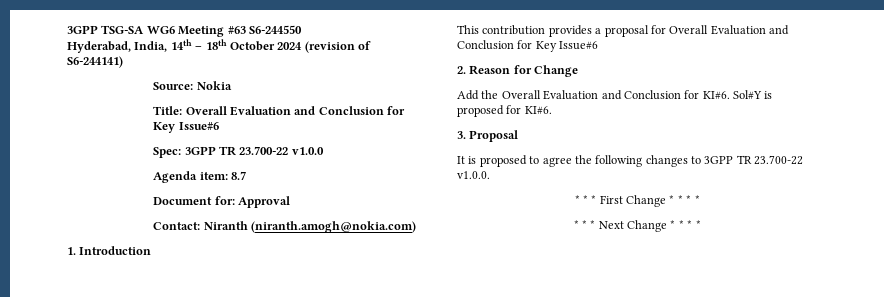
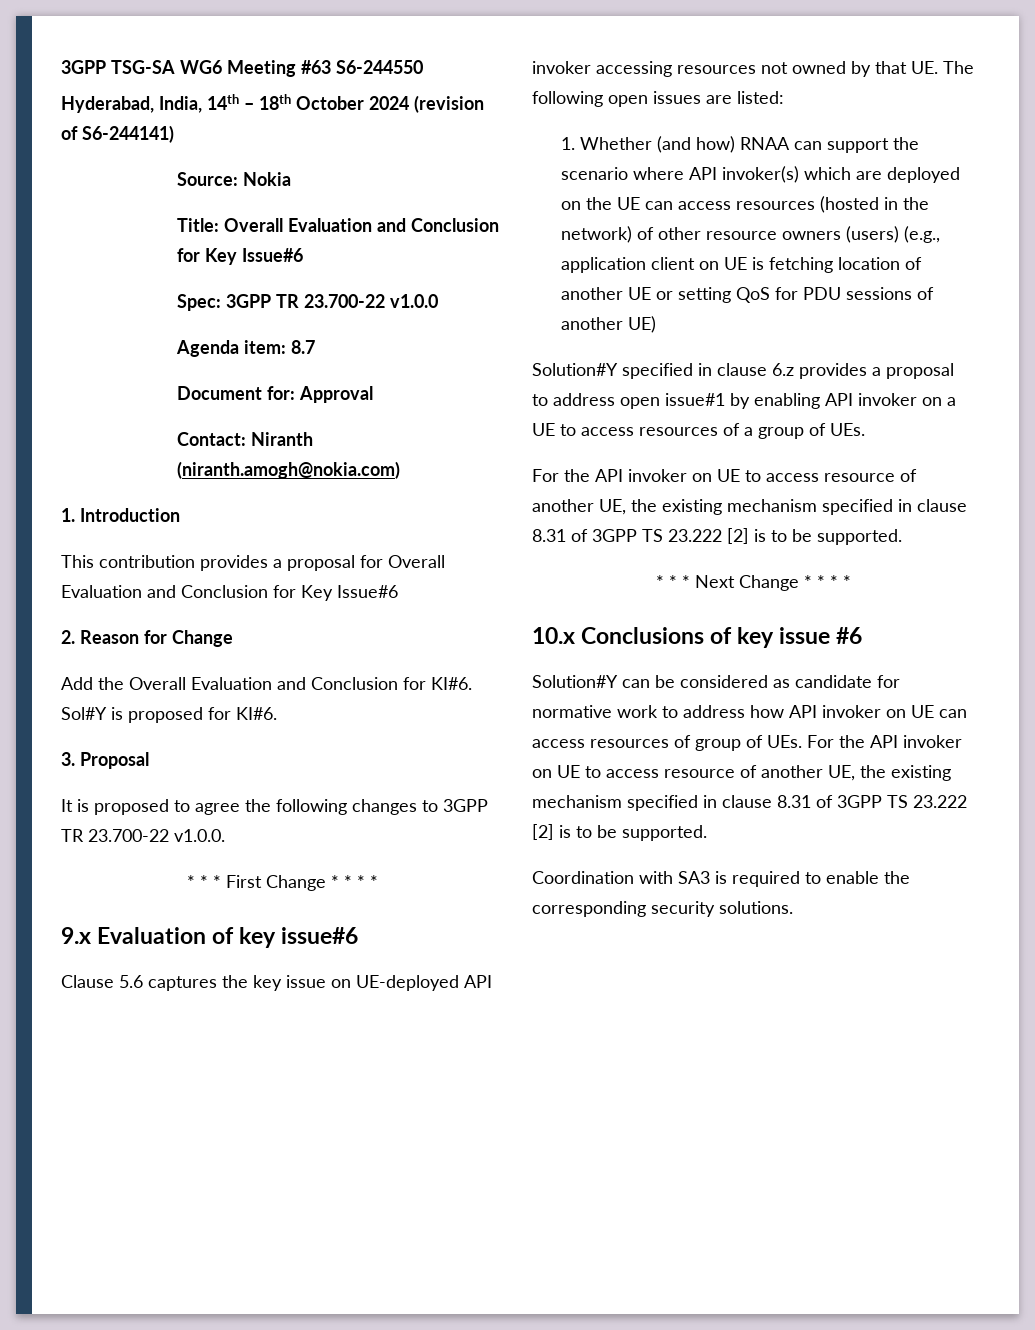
+ 9.x Evaluation of key issue#6
+ Clause 5.6 captures the key issue on UE-deployed API invoker accessing resources not owned by that UE. The following open issues are listed:
+ 1. Whether (and how) RNAA can support the scenario where API invoker(s) which are deployed on the UE can access resources (hosted in the network) of other resource owners (users) (e.g., application client on UE is fetching location of another UE or setting QoS for PDU sessions of another UE)
+ Solution#Y specified in clause 6.z provides a proposal to address open issue#1 by enabling API invoker on a UE to access resources of a group of UEs.
+ For the API invoker on UE to access resource of another UE, the existing mechanism specified in clause 8.31 of 3GPP TS 23.222 [2] is to be supported.
+ 10.x Conclusions of key issue #6
+ Solution#Y can be considered as candidate for normative work to address how API invoker on UE can access resources of group of UEs. For the API invoker on UE to access resource of another UE, the existing mechanism specified in clause 8.31 of 3GPP TS 23.222 [2] is to be supported.
+ Coordination with SA3 is required to enable the corresponding security solutions.

